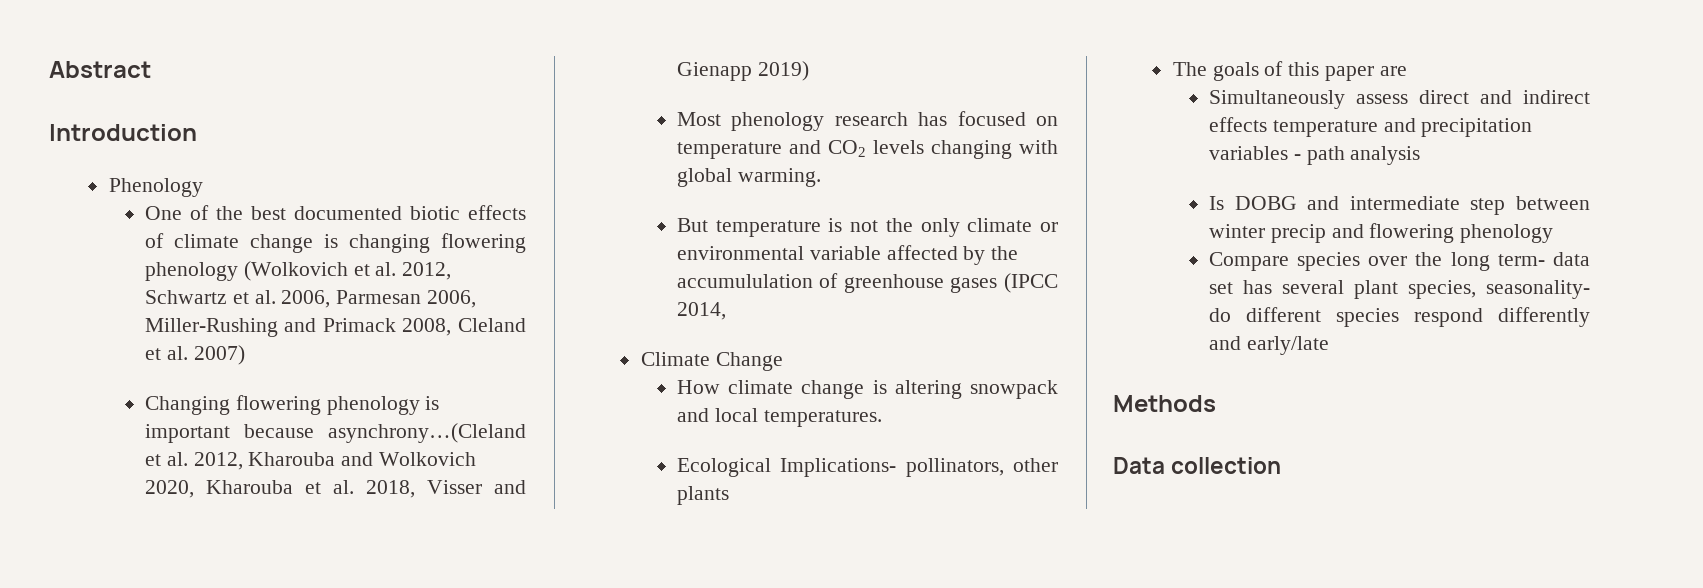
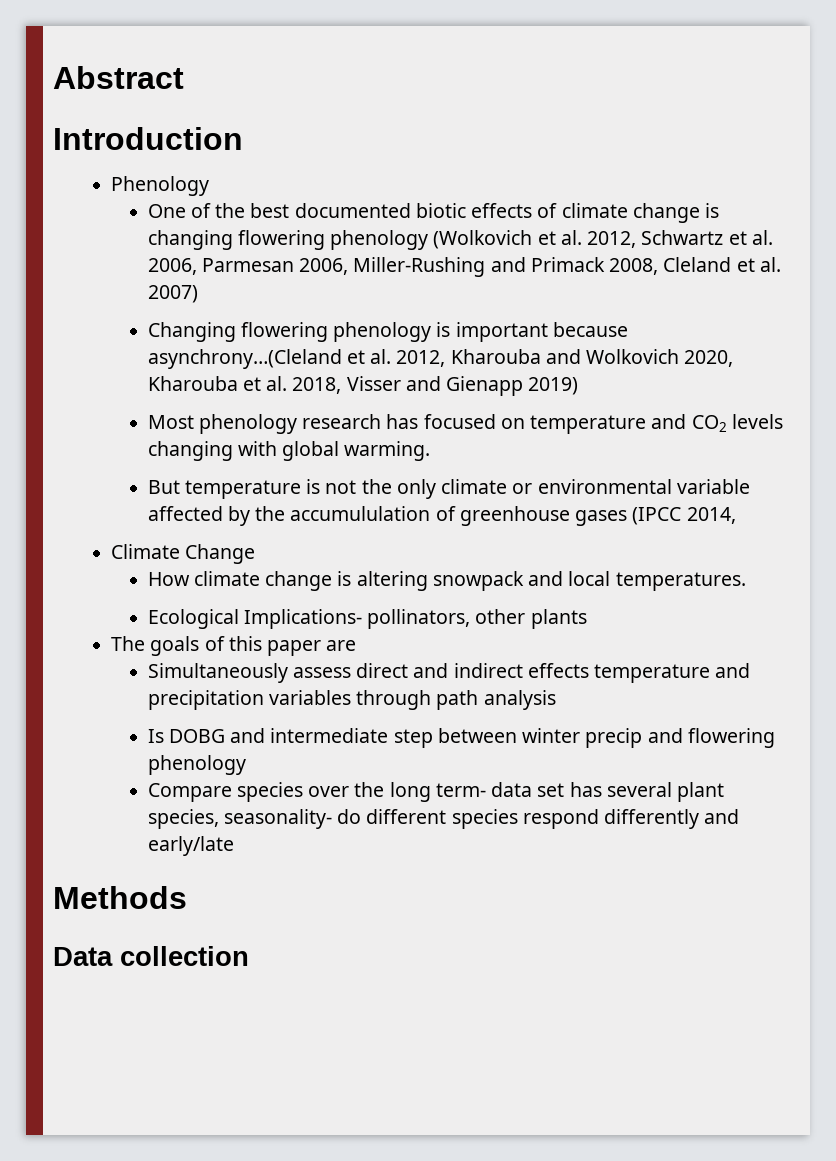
- Simultaneously assess direct and indirect effects temperature and precipitation variables - path analysis
+ Simultaneously assess direct and indirect effects temperature and precipitation variables through path analysis

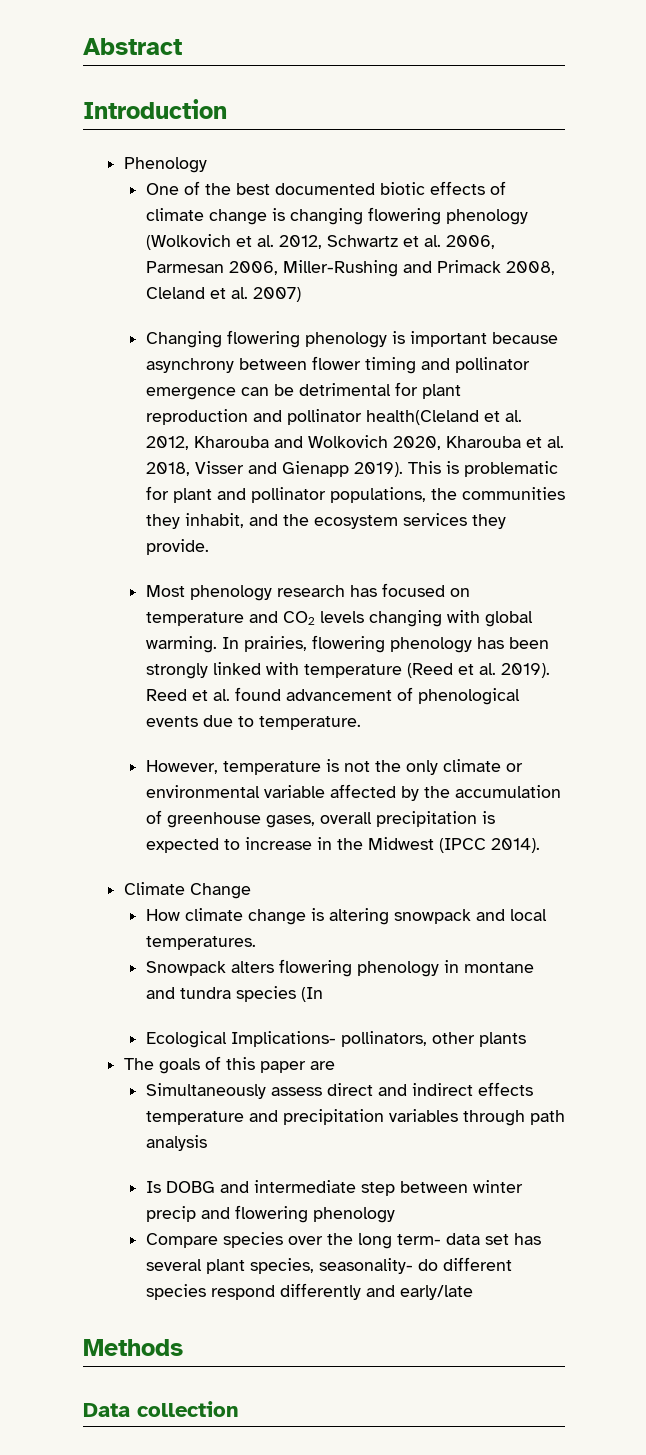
- Changing flowering phenology is important because asynchrony…(Cleland et al. 2012, Kharouba and Wolkovich 2020, Kharouba et al. 2018, Visser and Gienapp 2019)
+ Changing flowering phenology is important because asynchrony between flower timing and pollinator emergence can be detrimental for plant reproduction and pollinator health(Cleland et al. 2012, Kharouba and Wolkovich 2020, Kharouba et al. 2018, Visser and Gienapp 2019). This is problematic for plant and pollinator populations, the communities they inhabit, and the ecosystem services they provide.
- Most phenology research has focused on temperature and CO2 levels changing with global warming.
- But temperature is not the only climate or environmental variable affected by the accumululation of greenhouse gases (IPCC 2014,
+ Most phenology research has focused on temperature and CO2 levels changing with global warming. In prairies, flowering phenology has been strongly linked with temperature (Reed et al. 2019). Reed et al. found advancement of phenological events due to temperature.
+ However, temperature is not the only climate or environmental variable affected by the accumulation of greenhouse gases, overall precipitation is expected to increase in the Midwest (IPCC 2014).
+ Snowpack alters flowering phenology in montane and tundra species (In

